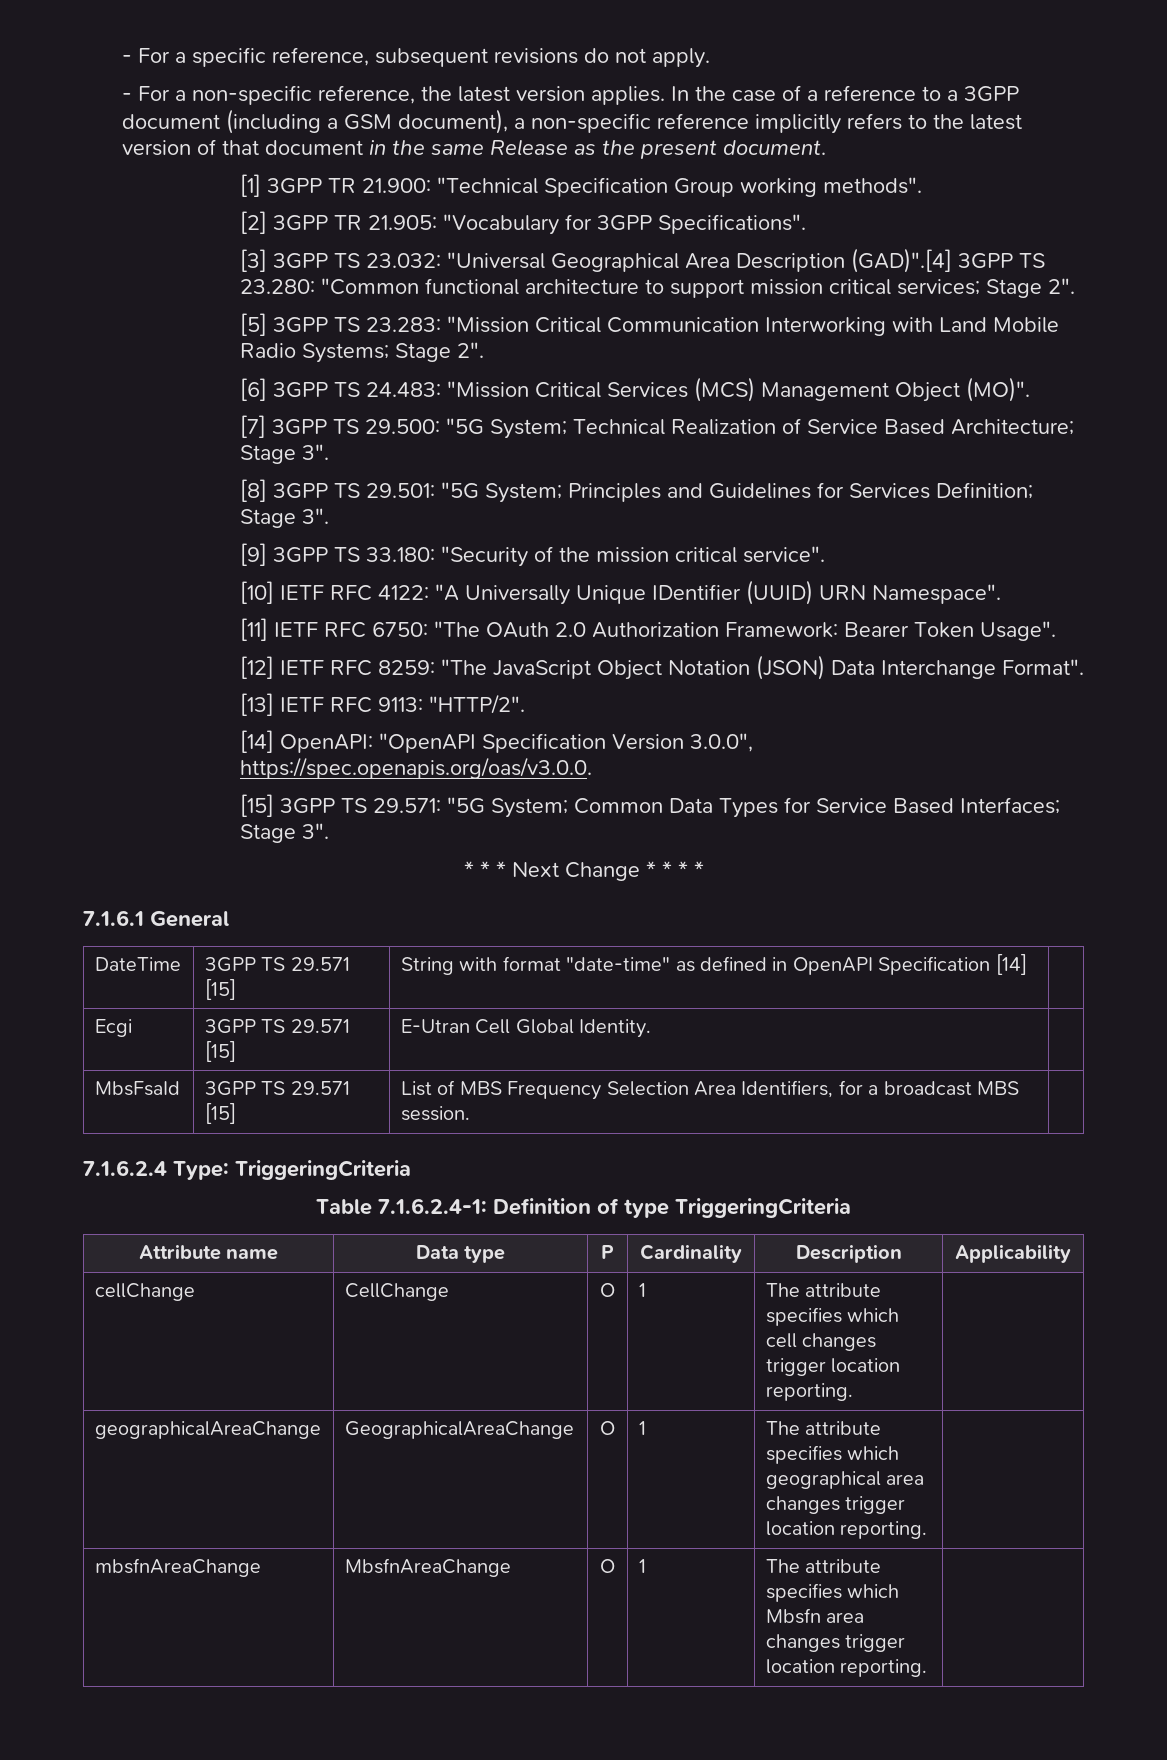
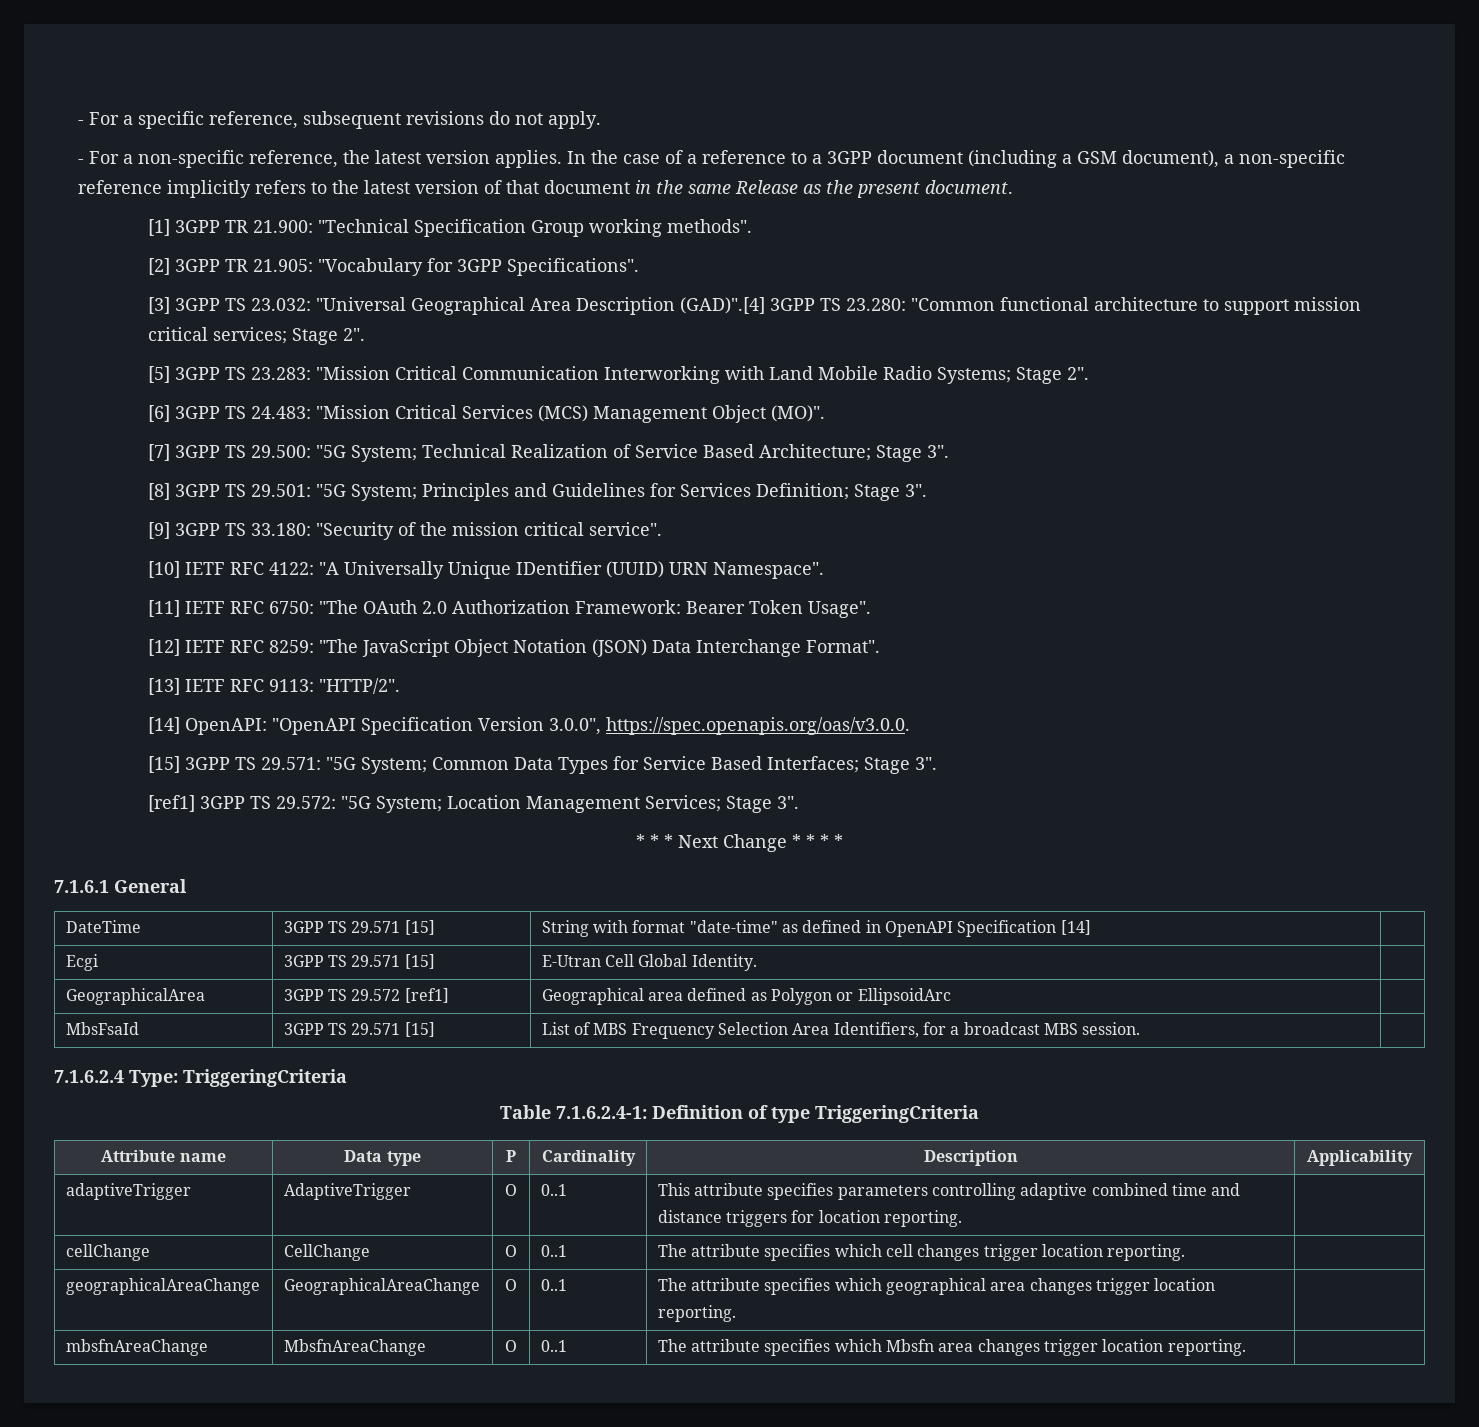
+ [ref1] 3GPP TS 29.572: "5G System; Location Management Services; Stage 3".
+ GeographicalArea | 3GPP TS 29.572 [ref1] | Geographical area defined as Polygon or EllipsoidArc |
+ adaptiveTrigger | AdaptiveTrigger | O | 0..1 | This attribute specifies parameters controlling adaptive combined time and distance triggers for location reporting. |
- cellChange | CellChange | O | 1 | The attribute specifies which cell changes trigger location reporting. |
+ cellChange | CellChange | O | 0..1 | The attribute specifies which cell changes trigger location reporting. |
- geographicalAreaChange | GeographicalAreaChange | O | 1 | The attribute specifies which geographical area changes trigger location reporting. |
+ geographicalAreaChange | GeographicalAreaChange | O | 0..1 | The attribute specifies which geographical area changes trigger location reporting. |
- mbsfnAreaChange | MbsfnAreaChange | O | 1 | The attribute specifies which Mbsfn area changes trigger location reporting. |
+ mbsfnAreaChange | MbsfnAreaChange | O | 0..1 | The attribute specifies which Mbsfn area changes trigger location reporting. |

